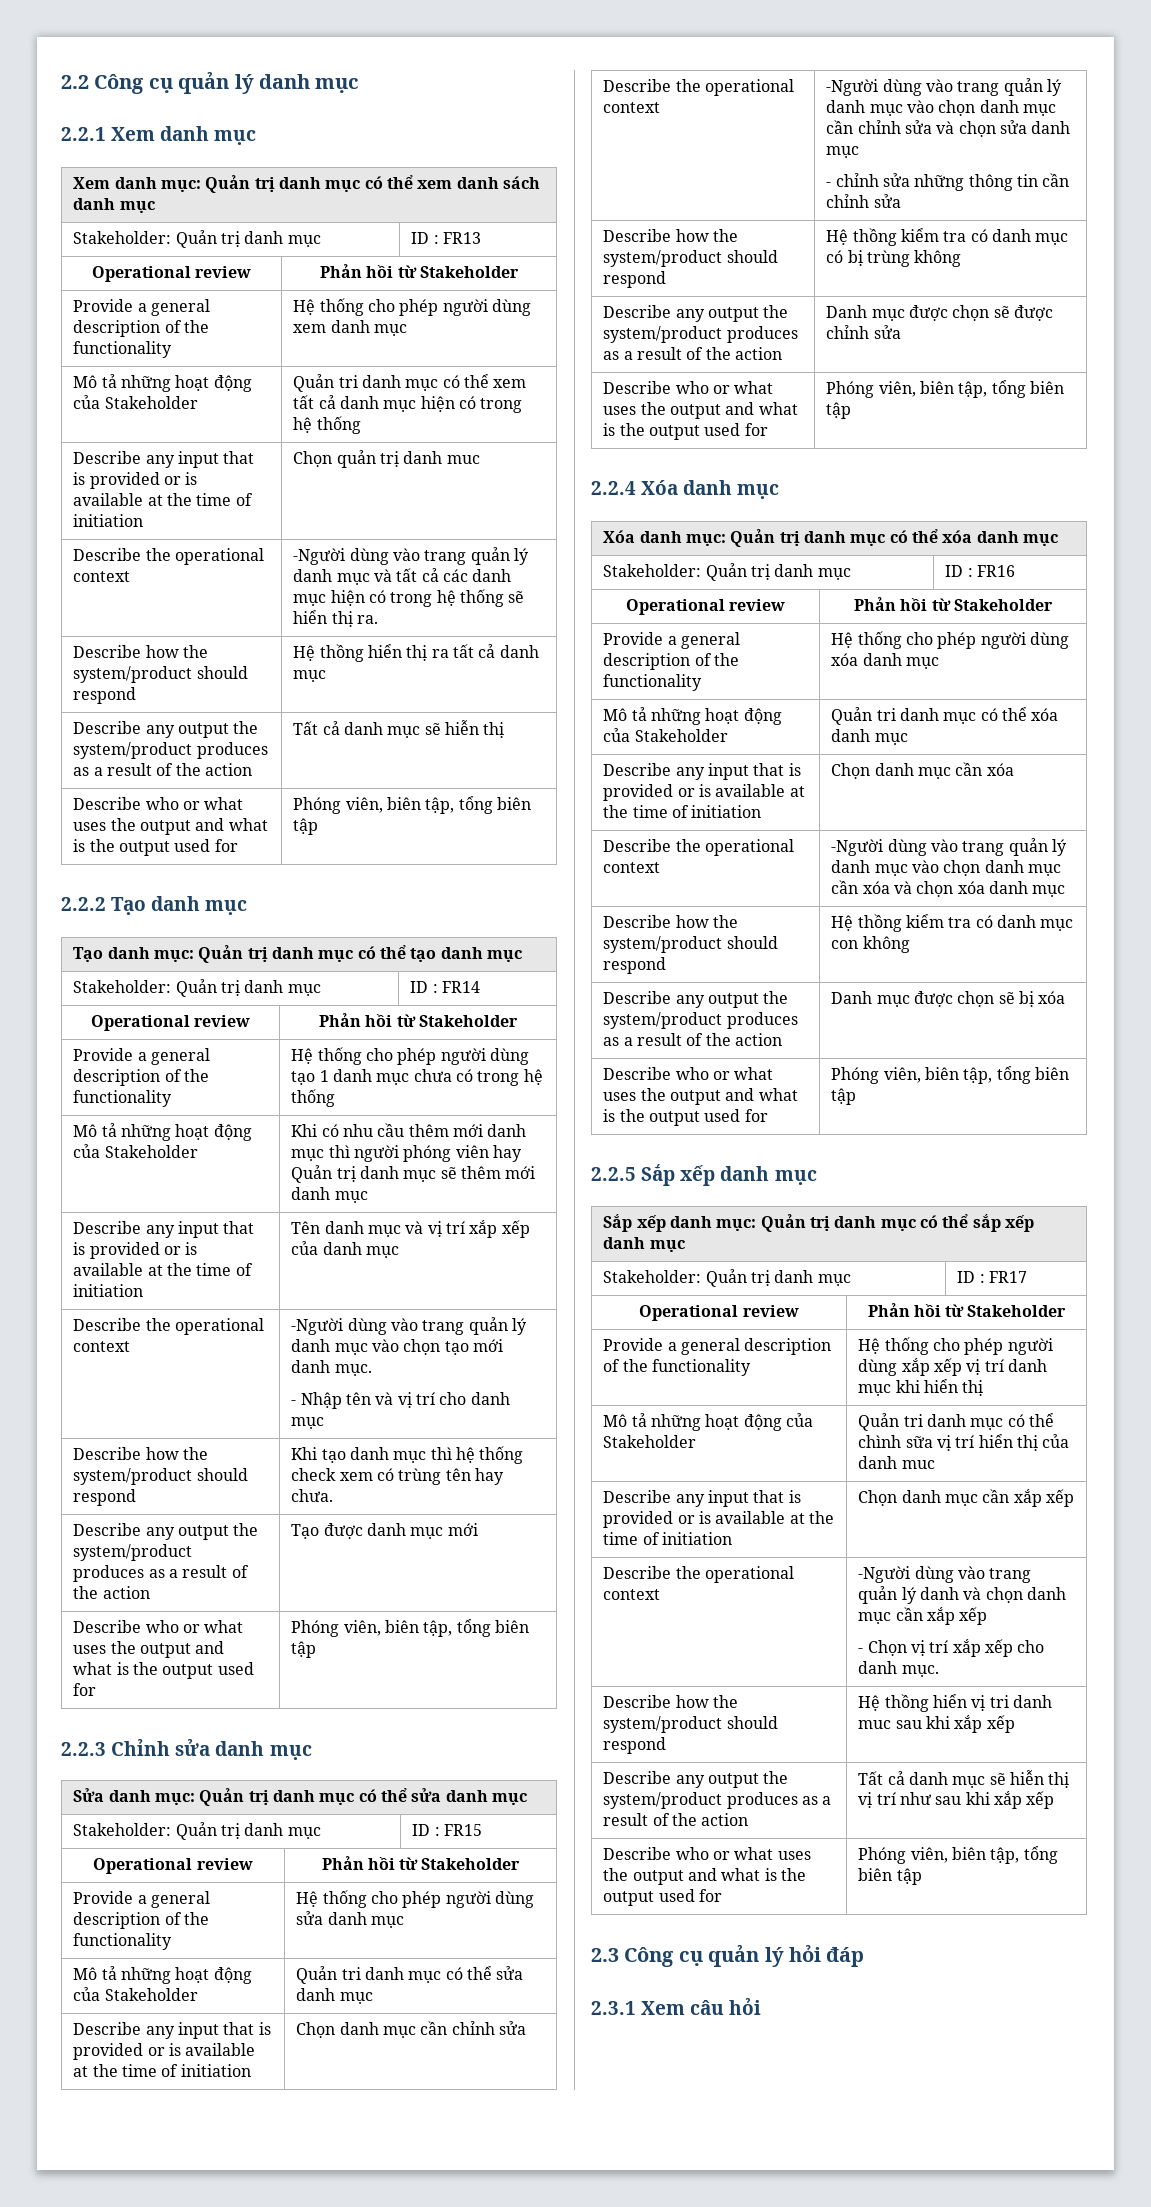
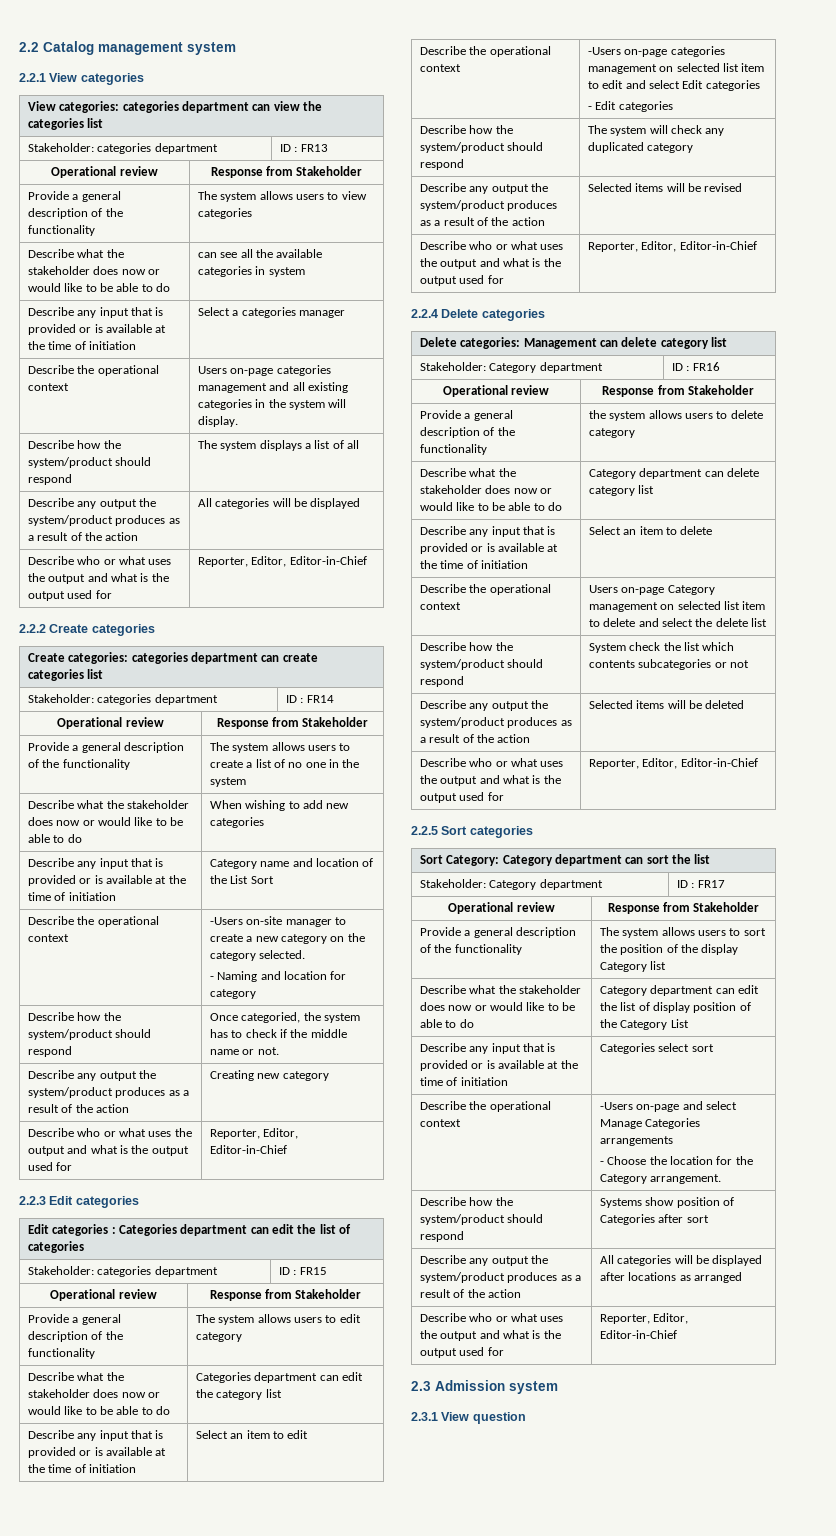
- 2.2 Công cụ quản lý danh mục
- 2.2.1 Xem danh mục
- Xem danh mục: Quản trị danh mục có thể xem danh sách danh mục
- Stakeholder: Quản trị danh mục | ID : FR13
- Operational review | Phản hồi từ Stakeholder
- Provide a general description of the functionality | Hệ thống cho phép người dùng xem danh mục
- Mô tả những hoạt động của Stakeholder | Quản tri danh mục có thể xem tất cả danh mục hiện có trong hệ thống
+ 2.2 Catalog management system
+ 2.2.1 View categories
+ View categories: categories department can view the categories list
+ Stakeholder: categories department | ID : FR13
+ Operational review | Response from Stakeholder
+ Provide a general description of the functionality | The system allows users to view categories
+ Describe what the stakeholder does now or would like to be able to do | can see all the available categories in system
- Describe any input that is provided or is available at the time of initiation | Chọn quản trị danh muc
- Describe the operational context | -Người dùng vào trang quản lý danh mục và tất cả các danh mục hiện có trong hệ thống sẽ hiển thị ra.
- Describe how the system/product should respond | Hệ thồng hiển thị ra tất cả danh mục
- Describe any output the system/product produces as a result of the action | Tất cả danh mục sẽ hiễn thị
- Describe who or what uses the output and what is the output used for | Phóng viên, biên tập, tổng biên tập
- 2.2.2 Tạo danh mục
- Tạo danh mục: Quản trị danh mục có thể tạo danh mục
- Stakeholder: Quản trị danh mục | ID : FR14
- Operational review | Phản hồi từ Stakeholder
- Provide a general description of the functionality | Hệ thống cho phép người dùng tạo 1 danh mục chưa có trong hệ thống
- Mô tả những hoạt động của Stakeholder | Khi có nhu cầu thêm mới danh mục thì người phóng viên hay Quản trị danh mục sẽ thêm mới danh mục
+ Describe any input that is provided or is available at the time of initiation | Select a categories manager
+ Describe the operational context | Users on-page categories management and all existing categories in the system will display.
+ Describe how the system/product should respond | The system displays a list of all
+ Describe any output the system/product produces as a result of the action | All categories will be displayed
+ Describe who or what uses the output and what is the output used for | Reporter, Editor, Editor-in-Chief
+ 2.2.2 Create categories
+ Create categories: categories department can create categories list
+ Stakeholder: categories department | ID : FR14
+ Operational review | Response from Stakeholder
+ Provide a general description of the functionality | The system allows users to create a list of no one in the system
+ Describe what the stakeholder does now or would like to be able to do | When wishing to add new categories
- Describe any input that is provided or is available at the time of initiation | Tên danh mục và vị trí xắp xếp của danh mục
- Describe the operational context | -Người dùng vào trang quản lý danh mục vào chọn tạo mới danh mục.
- - Nhập tên và vị trí cho danh mục
- Describe how the system/product should respond | Khi tạo danh mục thì hệ thống check xem có trùng tên hay chưa.
+ Describe any input that is provided or is available at the time of initiation | Category name and location of the List Sort
+ Describe the operational context | -Users on-site manager to create a new category on the category selected.
+ - Naming and location for category
+ Describe how the system/product should respond | Once categoried, the system has to check if the middle name or not.
- Describe any output the system/product produces as a result of the action | Tạo được danh mục mới
- Describe who or what uses the output and what is the output used for | Phóng viên, biên tập, tổng biên tập
- 2.2.3 Chỉnh sửa danh mục
- Sửa danh mục: Quản trị danh mục có thể sửa danh mục
- Stakeholder: Quản trị danh mục | ID : FR15
- Operational review | Phản hồi từ Stakeholder
- Provide a general description of the functionality | Hệ thống cho phép người dùng sửa danh mục
- Mô tả những hoạt động của Stakeholder | Quản tri danh mục có thể sửa danh mục
+ Describe any output the system/product produces as a result of the action | Creating new category
+ Describe who or what uses the output and what is the output used for | Reporter, Editor, Editor-in-Chief
+ 2.2.3 Edit categories
+ Edit categories : Categories department can edit the list of categories
+ Stakeholder: categories department | ID : FR15
+ Operational review | Response from Stakeholder
+ Provide a general description of the functionality | The system allows users to edit category
+ Describe what the stakeholder does now or would like to be able to do | Categories department can edit the category list
- Describe any input that is provided or is available at the time of initiation | Chọn danh mục cần chỉnh sửa
- Describe the operational context | -Người dùng vào trang quản lý danh mục vào chọn danh mục cần chỉnh sửa và chọn sửa danh mục
- - chỉnh sửa những thông tin cần chỉnh sửa
- Describe how the system/product should respond | Hệ thồng kiểm tra có danh mục có bị trùng không
+ Describe any input that is provided or is available at the time of initiation | Select an item to edit
+ Describe the operational context | -Users on-page categories management on selected list item to edit and select Edit categories
+ - Edit categories
+ Describe how the system/product should respond | The system will check any duplicated category
- Describe any output the system/product produces as a result of the action | Danh mục được chọn sẽ được chỉnh sửa
- Describe who or what uses the output and what is the output used for | Phóng viên, biên tập, tổng biên tập
- 2.2.4 Xóa danh mục
- Xóa danh mục: Quản trị danh mục có thể xóa danh mục
- Stakeholder: Quản trị danh mục | ID : FR16
- Operational review | Phản hồi từ Stakeholder
- Provide a general description of the functionality | Hệ thống cho phép người dùng xóa danh mục
- Mô tả những hoạt động của Stakeholder | Quản tri danh mục có thể xóa danh mục
+ Describe any output the system/product produces as a result of the action | Selected items will be revised
+ Describe who or what uses the output and what is the output used for | Reporter, Editor, Editor-in-Chief
+ 2.2.4 Delete categories
+ Delete categories: Management can delete category list
+ Stakeholder: Category department | ID : FR16
+ Operational review | Response from Stakeholder
+ Provide a general description of the functionality | the system allows users to delete category
+ Describe what the stakeholder does now or would like to be able to do | Category department can delete category list
- Describe any input that is provided or is available at the time of initiation | Chọn danh mục cần xóa
- Describe the operational context | -Người dùng vào trang quản lý danh mục vào chọn danh mục cần xóa và chọn xóa danh mục
- Describe how the system/product should respond | Hệ thồng kiểm tra có danh mục con không
+ Describe any input that is provided or is available at the time of initiation | Select an item to delete
+ Describe the operational context | Users on-page Category management on selected list item to delete and select the delete list
+ Describe how the system/product should respond | System check the list which contents subcategories or not
- Describe any output the system/product produces as a result of the action | Danh mục được chọn sẽ bị xóa
- Describe who or what uses the output and what is the output used for | Phóng viên, biên tập, tổng biên tập
- 2.2.5 Sắp xếp danh mục
- Sắp xếp danh mục: Quản trị danh mục có thể sắp xếp danh mục
- Stakeholder: Quản trị danh mục | ID : FR17
- Operational review | Phản hồi từ Stakeholder
- Provide a general description of the functionality | Hệ thống cho phép người dùng xắp xếp vị trí danh mục khi hiển thị
- Mô tả những hoạt động của Stakeholder | Quản tri danh mục có thể chình sữa vị trí hiển thị của danh muc
+ Describe any output the system/product produces as a result of the action | Selected items will be deleted
+ Describe who or what uses the output and what is the output used for | Reporter, Editor, Editor-in-Chief
+ 2.2.5 Sort categories
+ Sort Category: Category department can sort the list
+ Stakeholder: Category department | ID : FR17
+ Operational review | Response from Stakeholder
+ Provide a general description of the functionality | The system allows users to sort the position of the display Category list
+ Describe what the stakeholder does now or would like to be able to do | Category department can edit the list of display position of the Category List
- Describe any input that is provided or is available at the time of initiation | Chọn danh mục cần xắp xếp
- Describe the operational context | -Người dùng vào trang quản lý danh và chọn danh mục cần xắp xếp
- - Chọn vị trí xắp xếp cho danh mục.
- Describe how the system/product should respond | Hệ thồng hiển vị tri danh muc sau khi xắp xếp
+ Describe any input that is provided or is available at the time of initiation | Categories select sort
+ Describe the operational context | -Users on-page and select Manage Categories arrangements
+ - Choose the location for the Category arrangement.
+ Describe how the system/product should respond | Systems show position of Categories after sort
- Describe any output the system/product produces as a result of the action | Tất cả danh mục sẽ hiễn thị vị trí như sau khi xắp xếp
- Describe who or what uses the output and what is the output used for | Phóng viên, biên tập, tổng biên tập
- 2.3 Công cụ quản lý hỏi đáp
- 2.3.1 Xem câu hỏi
+ Describe any output the system/product produces as a result of the action | All categories will be displayed after locations as arranged
+ Describe who or what uses the output and what is the output used for | Reporter, Editor, Editor-in-Chief
+ 2.3 Admission system
+ 2.3.1 View question

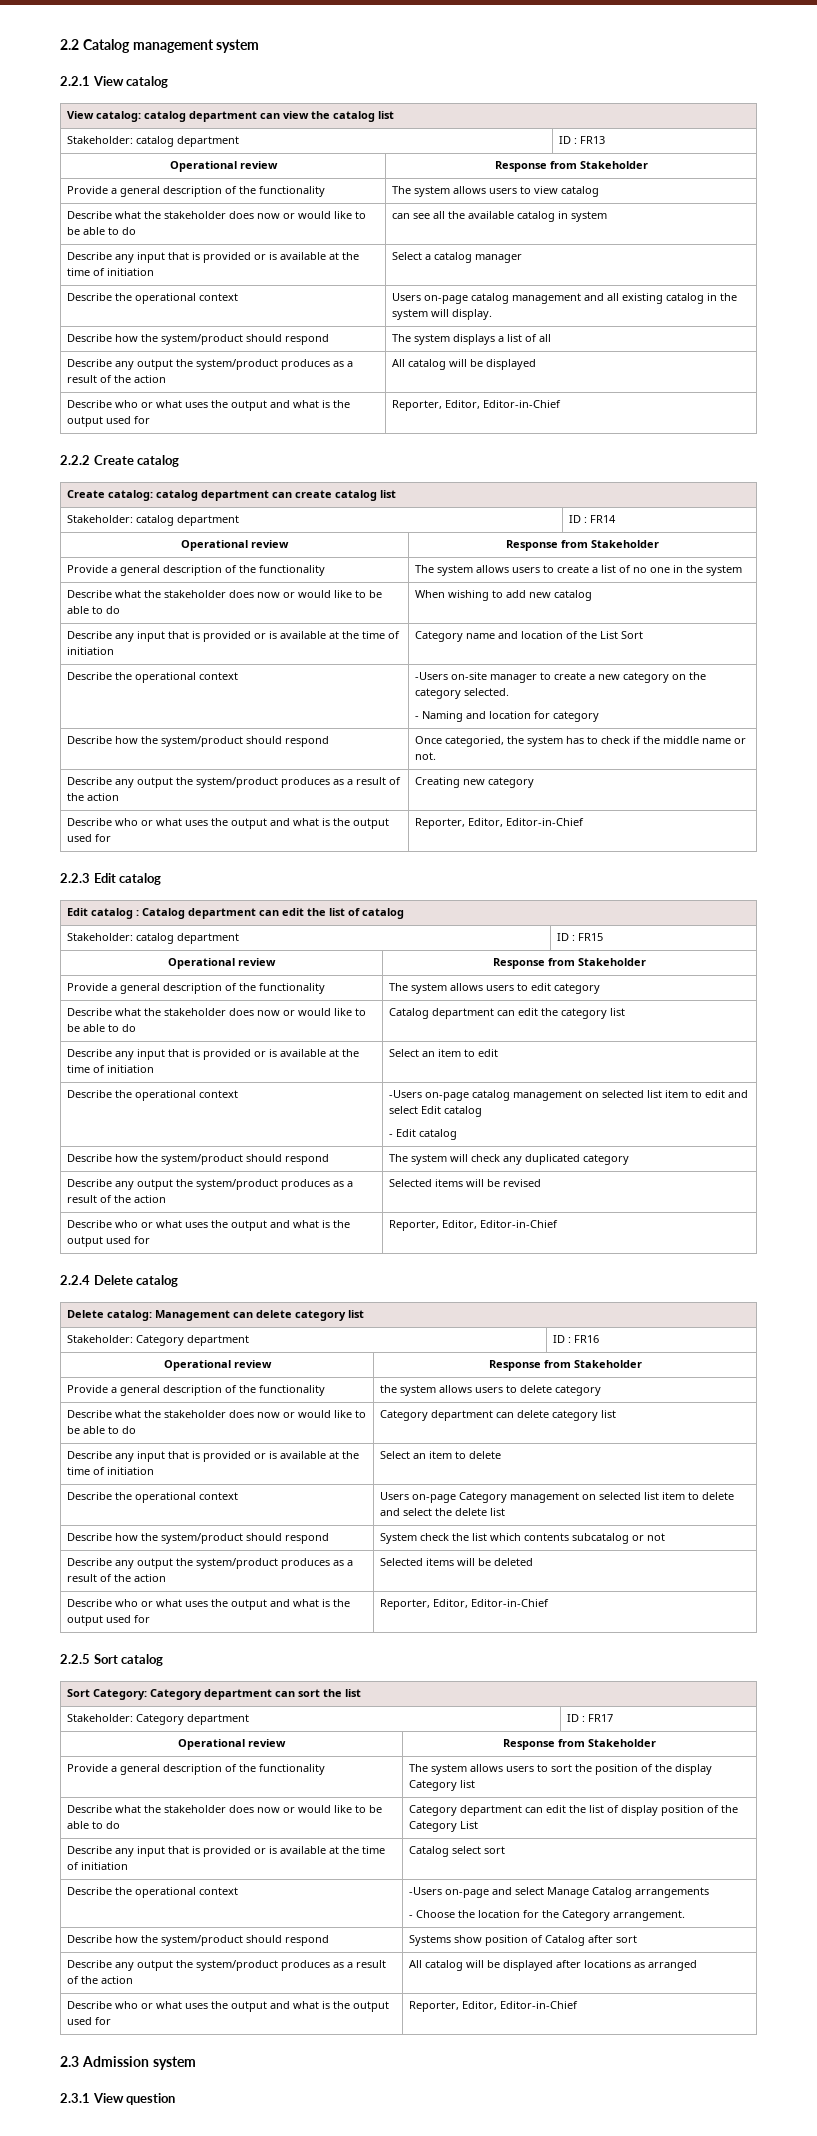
- 2.2.1 View categories
- View categories: categories department can view the categories list
- Stakeholder: categories department | ID : FR13
+ 2.2.1 View catalog
+ View catalog: catalog department can view the catalog list
+ Stakeholder: catalog department | ID : FR13
- Provide a general description of the functionality | The system allows users to view categories
+ Provide a general description of the functionality | The system allows users to view catalog
- Describe what the stakeholder does now or would like to be able to do | can see all the available categories in system
+ Describe what the stakeholder does now or would like to be able to do | can see all the available catalog in system
- Describe any input that is provided or is available at the time of initiation | Select a categories manager
+ Describe any input that is provided or is available at the time of initiation | Select a catalog manager
- Describe the operational context | Users on-page categories management and all existing categories in the system will display.
+ Describe the operational context | Users on-page catalog management and all existing catalog in the system will display.
  Describe how the system/product should respond | The system displays a list of all
- Describe any output the system/product produces as a result of the action | All categories will be displayed
+ Describe any output the system/product produces as a result of the action | All catalog will be displayed
- 2.2.2 Create categories
- Create categories: categories department can create categories list
- Stakeholder: categories department | ID : FR14
+ 2.2.2 Create catalog
+ Create catalog: catalog department can create catalog list
+ Stakeholder: catalog department | ID : FR14
- Describe what the stakeholder does now or would like to be able to do | When wishing to add new categories
+ Describe what the stakeholder does now or would like to be able to do | When wishing to add new catalog
- 2.2.3 Edit categories
- Edit categories : Categories department can edit the list of categories
- Stakeholder: categories department | ID : FR15
+ 2.2.3 Edit catalog
+ Edit catalog : Catalog department can edit the list of catalog
+ Stakeholder: catalog department | ID : FR15
- Describe what the stakeholder does now or would like to be able to do | Categories department can edit the category list
+ Describe what the stakeholder does now or would like to be able to do | Catalog department can edit the category list
- Describe the operational context | -Users on-page categories management on selected list item to edit and select Edit categories
- - Edit categories
+ Describe the operational context | -Users on-page catalog management on selected list item to edit and select Edit catalog
+ - Edit catalog
- 2.2.4 Delete categories
- Delete categories: Management can delete category list
+ 2.2.4 Delete catalog
+ Delete catalog: Management can delete category list
- Describe how the system/product should respond | System check the list which contents subcategories or not
+ Describe how the system/product should respond | System check the list which contents subcatalog or not
- 2.2.5 Sort categories
+ 2.2.5 Sort catalog
- Describe any input that is provided or is available at the time of initiation | Categories select sort
+ Describe any input that is provided or is available at the time of initiation | Catalog select sort
- Describe the operational context | -Users on-page and select Manage Categories arrangements
+ Describe the operational context | -Users on-page and select Manage Catalog arrangements
- Describe how the system/product should respond | Systems show position of Categories after sort
+ Describe how the system/product should respond | Systems show position of Catalog after sort
- Describe any output the system/product produces as a result of the action | All categories will be displayed after locations as arranged
+ Describe any output the system/product produces as a result of the action | All catalog will be displayed after locations as arranged

